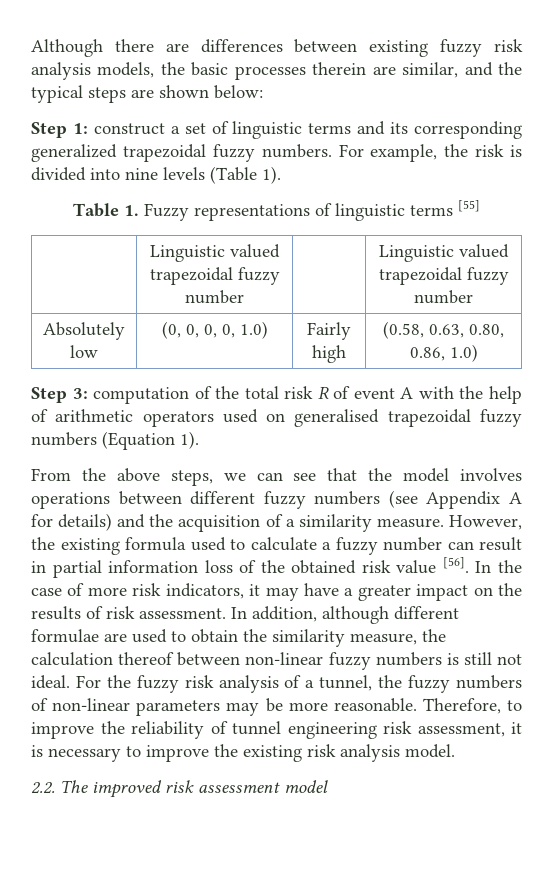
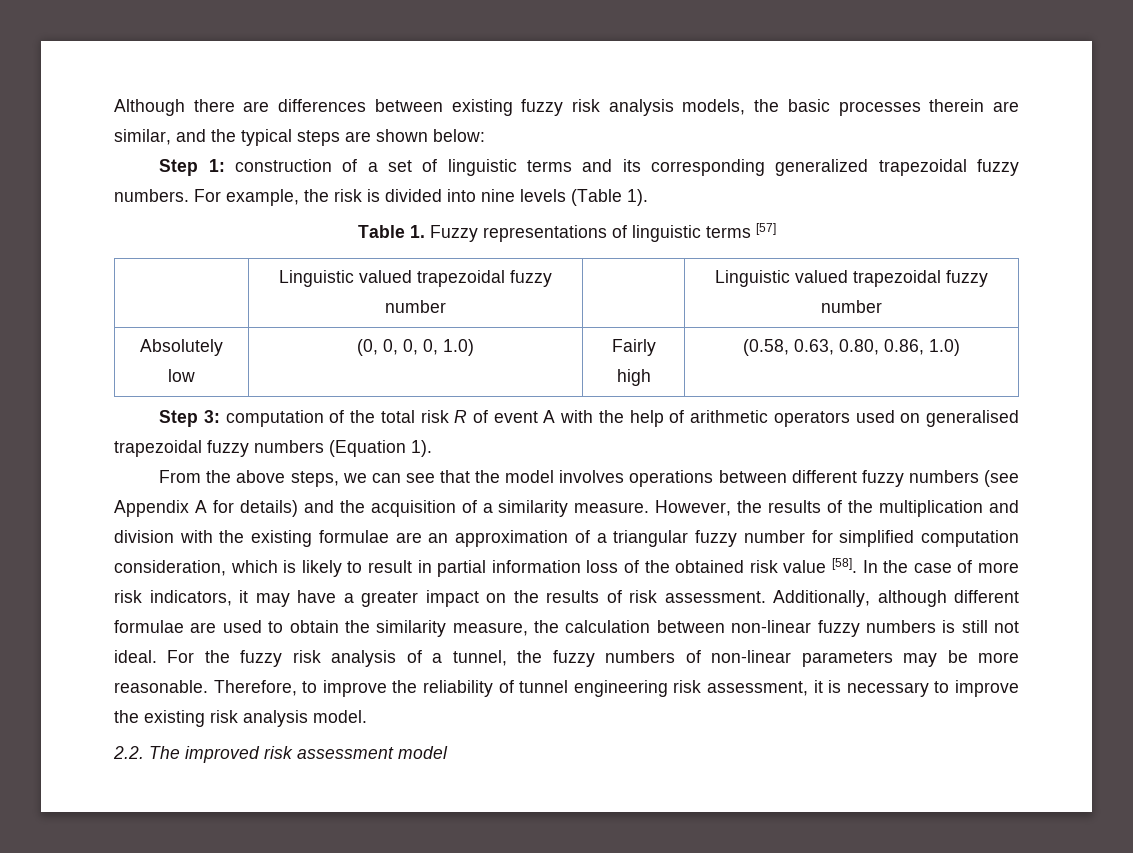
- Step 1: construct a set of linguistic terms and its corresponding generalized trapezoidal fuzzy numbers.
+ Step 1: construction of a set of linguistic terms and its corresponding generalized trapezoidal fuzzy numbers.
- Table 1. Fuzzy representations of linguistic terms [55]
+ Table 1. Fuzzy representations of linguistic terms [57]
- However, the existing formula used to calculate a fuzzy number can result in partial information loss of the obtained risk value [56].
+ However, the results of the multiplication and division with the existing formulae are an approximation of a triangular fuzzy number for simplified computation consideration, which is likely to result in partial information loss of the obtained risk value [58].
- In addition, although different formulae are used to obtain the similarity measure, the calculation thereof between non-linear fuzzy numbers is still not ideal.
+ Additionally, although different formulae are used to obtain the similarity measure, the calculation between non-linear fuzzy numbers is still not ideal.

